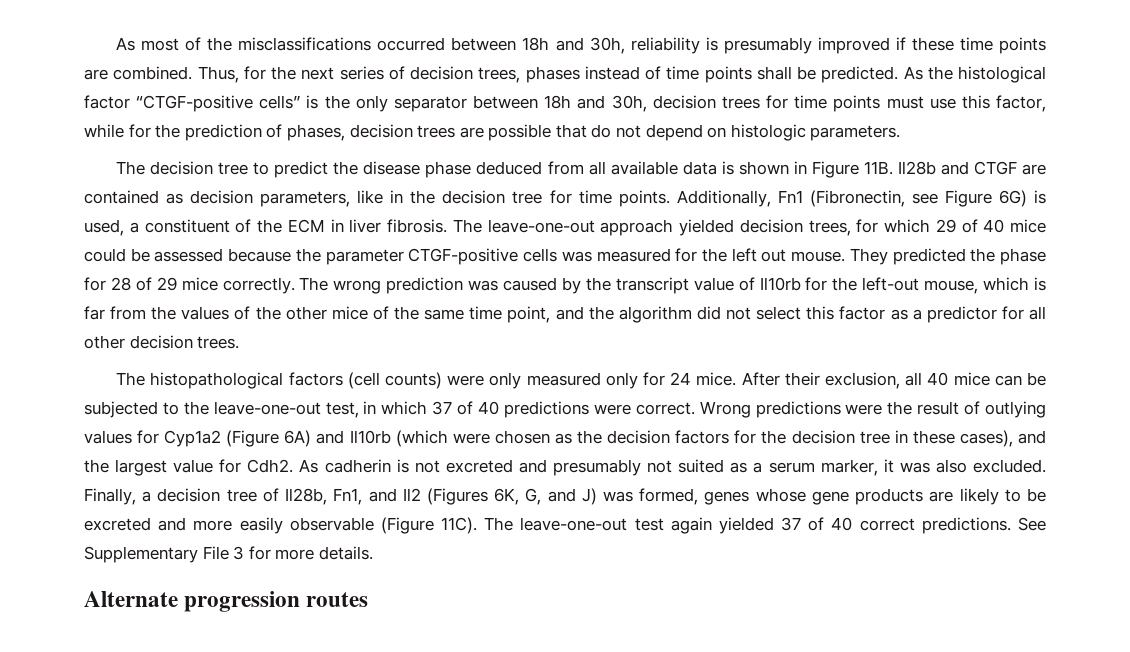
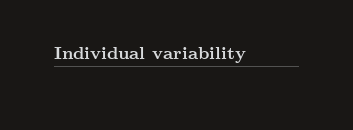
- As most of the misclassifications occurred between 18h and 30h, reliability is presumably improved if these time points are combined. Thus, for the next series of decision trees, phases instead of time points shall be predicted. As the histological factor “CTGF-positive cells” is the only separator between 18h and 30h, decision trees for time points must use this factor, while for the prediction of phases, decision trees are possible that do not depend on histologic parameters.
- The decision tree to predict the disease phase deduced from all available data is shown in Figure 11B. Il28b and CTGF are contained as decision parameters, like in the decision tree for time points. Additionally, Fn1 (Fibronectin, see Figure 6G) is used, a constituent of the ECM in liver fibrosis. The leave-one-out approach yielded decision trees, for which 29 of 40 mice could be assessed because the parameter CTGF-positive cells was measured for the left out mouse. They predicted the phase for 28 of 29 mice correctly. The wrong prediction was caused by the transcript value of Il10rb for the left-out mouse, which is far from the values of the other mice of the same time point, and the algorithm did not select this factor as a predictor for all other decision trees.
- The histopathological factors (cell counts) were only measured only for 24 mice. After their exclusion, all 40 mice can be subjected to the leave-one-out test, in which 37 of 40 predictions were correct. Wrong predictions were the result of outlying values for Cyp1a2 (Figure 6A) and Il10rb (which were chosen as the decision factors for the decision tree in these cases), and the largest value for Cdh2. As cadherin is not excreted and presumably not suited as a serum marker, it was also excluded. Finally, a decision tree of Il28b, Fn1, and Il2 (Figures 6K, G, and J) was formed, genes whose gene products are likely to be excreted and more easily observable (Figure 11C). The leave-one-out test again yielded 37 of 40 correct predictions. See Supplementary File 3 for more details.
- Alternate progression routes
+ Individual variability

